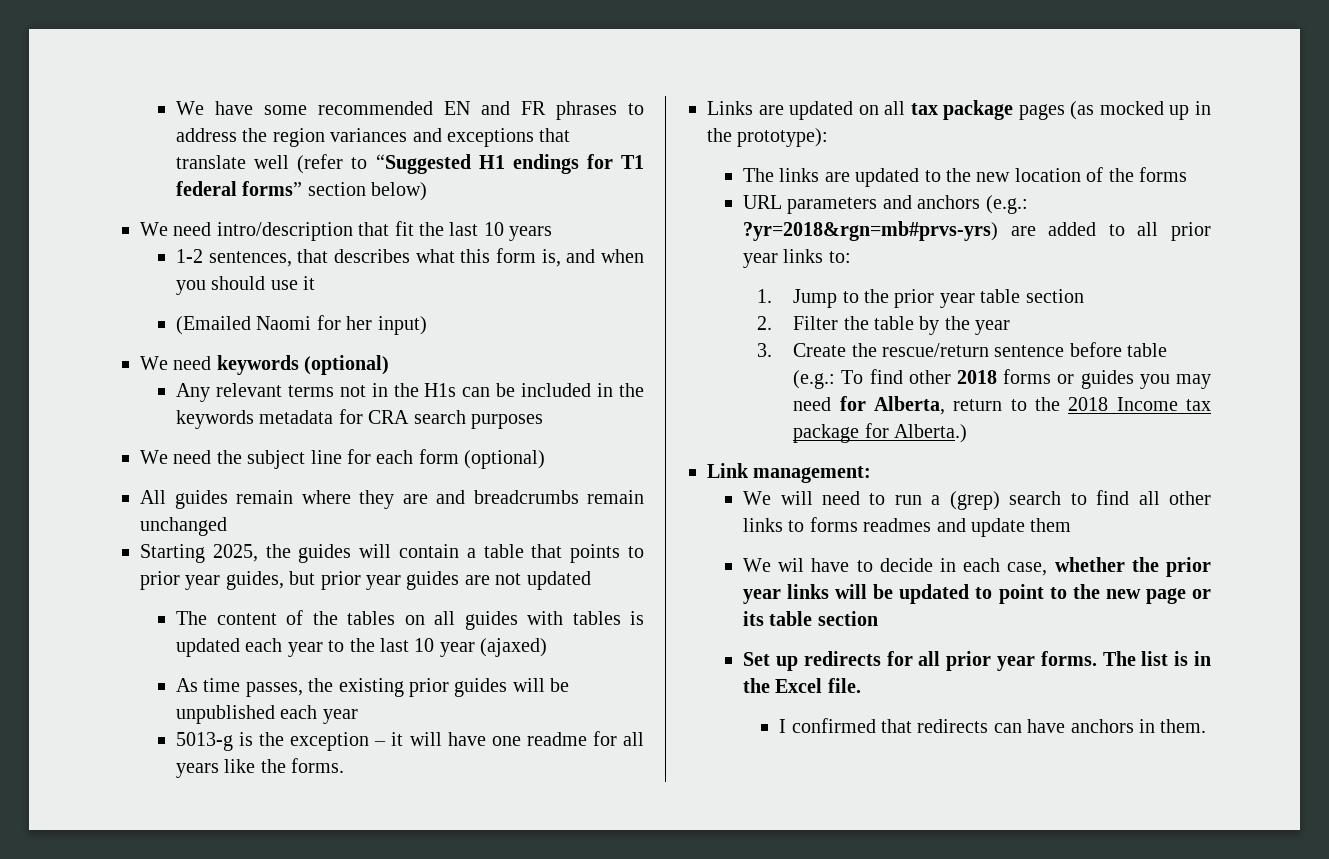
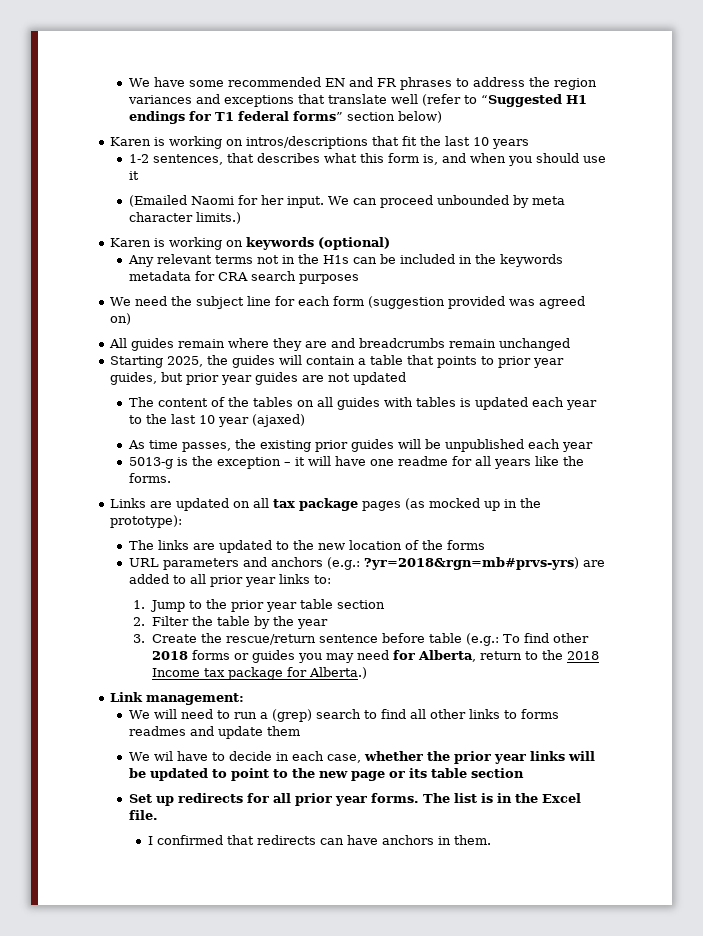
- We need intro/description that fit the last 10 years
+ Karen is working on intros/descriptions that fit the last 10 years
- (Emailed Naomi for her input)
- We need keywords (optional)
+ (Emailed Naomi for her input. We can proceed unbounded by meta character limits.)
+ Karen is working on keywords (optional)
- We need the subject line for each form (optional)
+ We need the subject line for each form (suggestion provided was agreed on)

